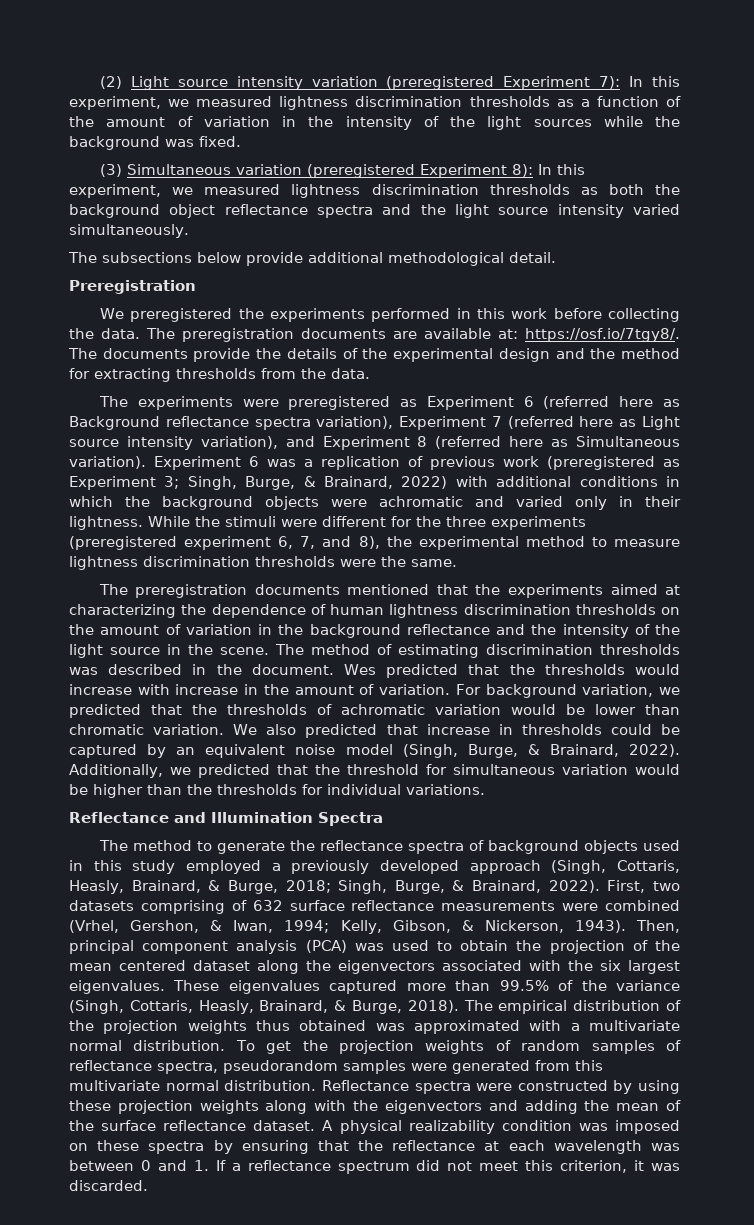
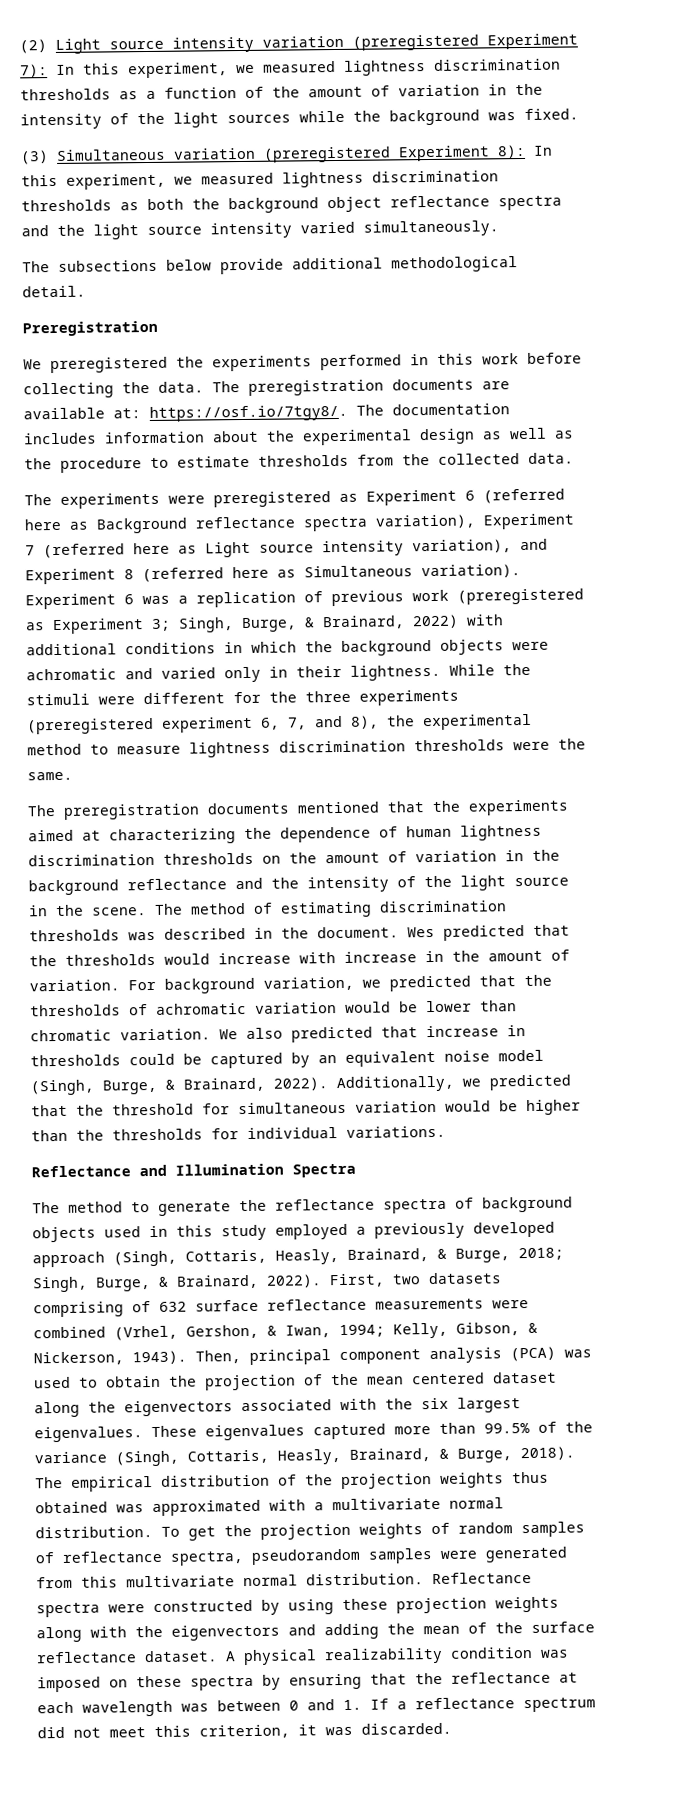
- The preregistration documents are available at: https://osf.io/7tgy8/. The documents provide the details of the experimental design and the method for extracting thresholds from the data.
+ The preregistration documents are available at: https://osf.io/7tgy8/. The documentation includes information about the experimental design as well as the procedure to estimate thresholds from the collected data.

